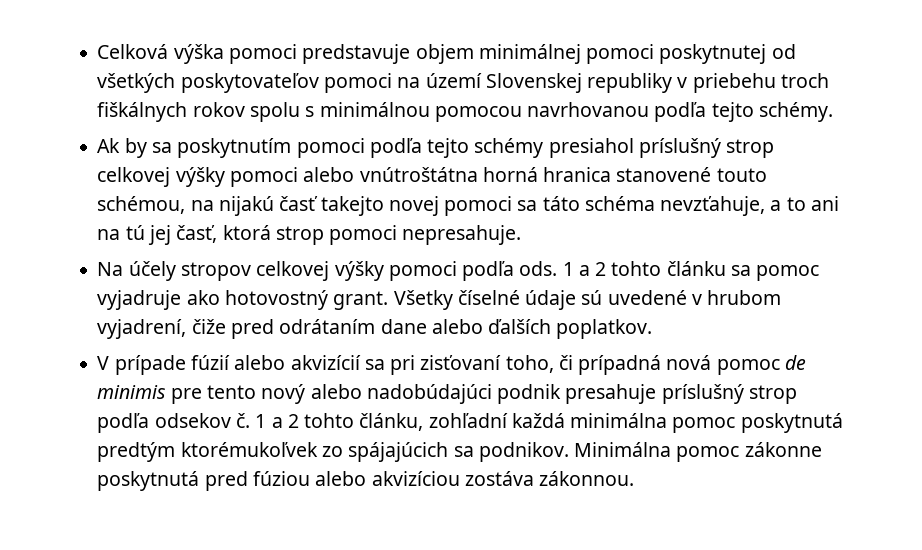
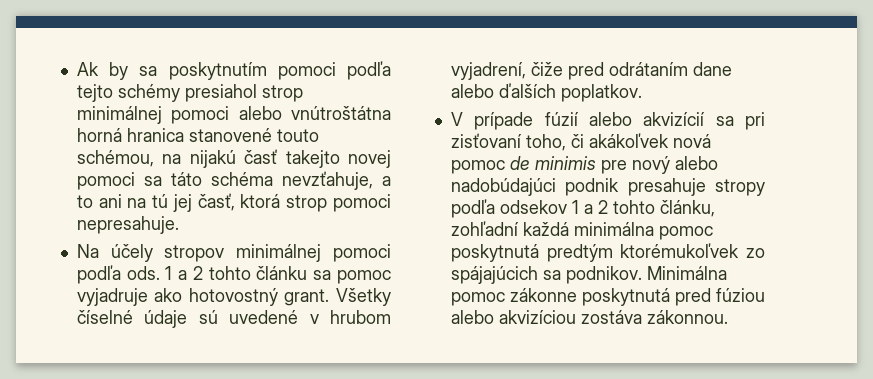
- Celková výška pomoci predstavuje objem minimálnej pomoci poskytnutej od všetkých poskytovateľov pomoci na území Slovenskej republiky v priebehu troch fiškálnych rokov spolu s minimálnou pomocou navrhovanou podľa tejto schémy.
- Ak by sa poskytnutím pomoci podľa tejto schémy presiahol príslušný strop celkovej výšky pomoci alebo vnútroštátna horná hranica stanovené touto schémou, na nijakú časť takejto novej pomoci sa táto schéma nevzťahuje, a to ani na tú jej časť, ktorá strop pomoci nepresahuje.
+ Ak by sa poskytnutím pomoci podľa tejto schémy presiahol strop minimálnej pomoci alebo vnútroštátna horná hranica stanovené touto schémou, na nijakú časť takejto novej pomoci sa táto schéma nevzťahuje, a to ani na tú jej časť, ktorá strop pomoci nepresahuje.
- Na účely stropov celkovej výšky pomoci podľa ods.
+ Na účely stropov minimálnej pomoci podľa ods.
- V prípade fúzií alebo akvizícií sa pri zisťovaní toho, či prípadná nová pomoc de minimis pre tento nový alebo nadobúdajúci podnik presahuje príslušný strop podľa odsekov č. 1 a 2 tohto článku, zohľadní každá minimálna pomoc poskytnutá predtým ktorémukoľvek zo spájajúcich sa podnikov.
+ V prípade fúzií alebo akvizícií sa pri zisťovaní toho, či akákoľvek nová pomoc de minimis pre nový alebo nadobúdajúci podnik presahuje stropy podľa odsekov 1 a 2 tohto článku, zohľadní každá minimálna pomoc poskytnutá predtým ktorémukoľvek zo spájajúcich sa podnikov.

